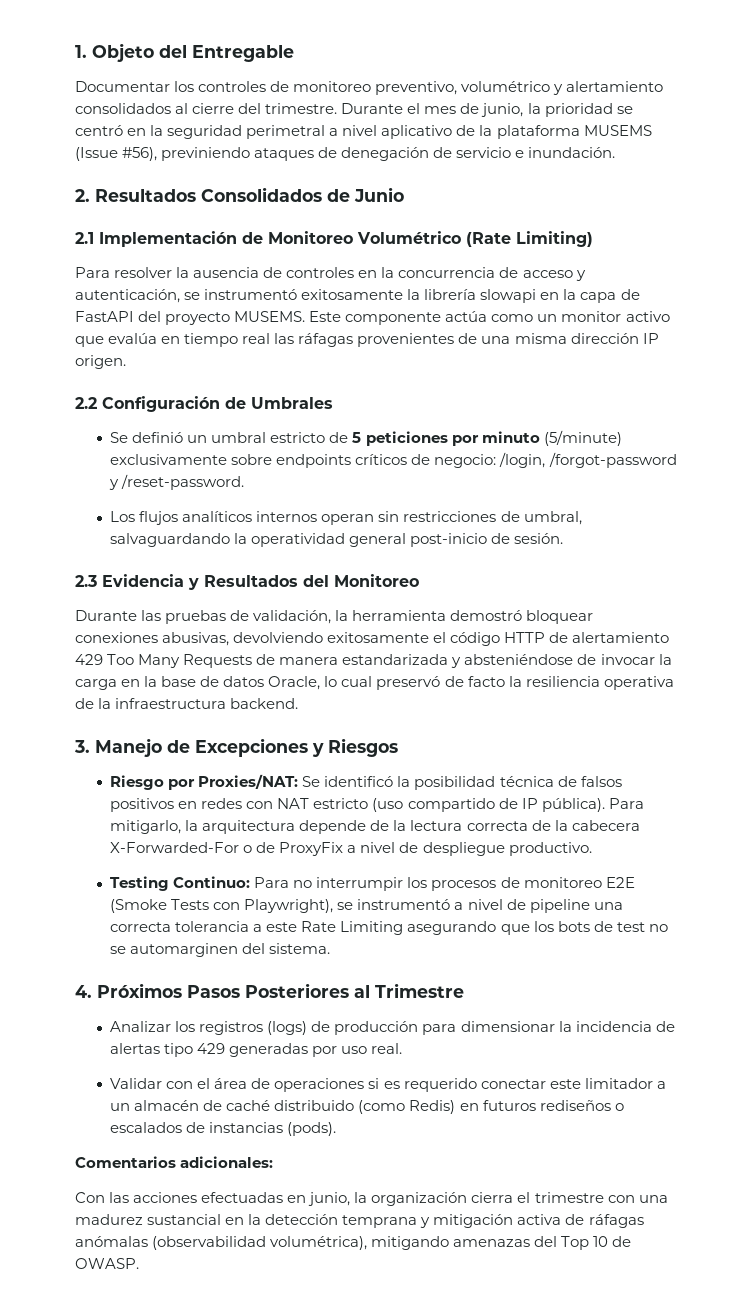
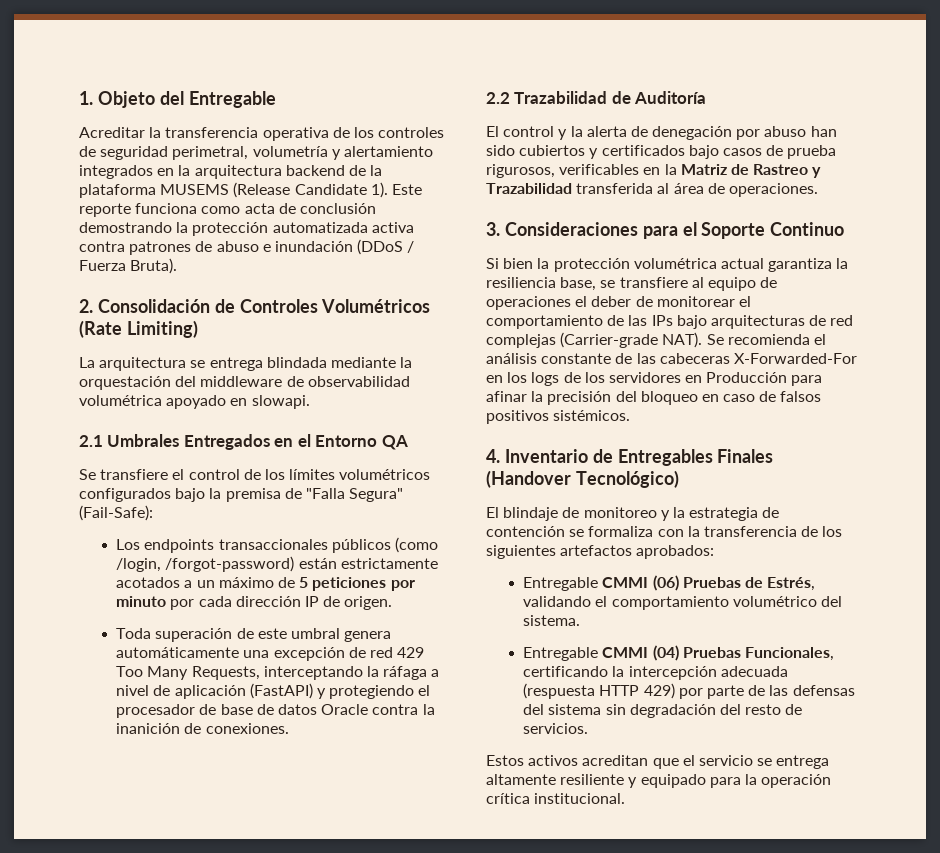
- Documentar los controles de monitoreo preventivo, volumétrico y alertamiento consolidados al cierre del trimestre. Durante el mes de junio, la prioridad se centró en la seguridad perimetral a nivel aplicativo de la plataforma MUSEMS (Issue #56), previniendo ataques de denegación de servicio e inundación.
- 2. Resultados Consolidados de Junio
- 2.1 Implementación de Monitoreo Volumétrico (Rate Limiting)
- Para resolver la ausencia de controles en la concurrencia de acceso y autenticación, se instrumentó exitosamente la librería slowapi en la capa de FastAPI del proyecto MUSEMS. Este componente actúa como un monitor activo que evalúa en tiempo real las ráfagas provenientes de una misma dirección IP origen.
- 2.2 Configuración de Umbrales
- Se definió un umbral estricto de 5 peticiones por minuto (5/minute) exclusivamente sobre endpoints críticos de negocio: /login, /forgot-password y /reset-password.
- Los flujos analíticos internos operan sin restricciones de umbral, salvaguardando la operatividad general post-inicio de sesión.
- 2.3 Evidencia y Resultados del Monitoreo
- Durante las pruebas de validación, la herramienta demostró bloquear conexiones abusivas, devolviendo exitosamente el código HTTP de alertamiento 429 Too Many Requests de manera estandarizada y absteniéndose de invocar la carga en la base de datos Oracle, lo cual preservó de facto la resiliencia operativa de la infraestructura backend.
- 3. Manejo de Excepciones y Riesgos
- Riesgo por Proxies/NAT: Se identificó la posibilidad técnica de falsos positivos en redes con NAT estricto (uso compartido de IP pública). Para mitigarlo, la arquitectura depende de la lectura correcta de la cabecera X-Forwarded-For o de ProxyFix a nivel de despliegue productivo.
- Testing Continuo: Para no interrumpir los procesos de monitoreo E2E (Smoke Tests con Playwright), se instrumentó a nivel de pipeline una correcta tolerancia a este Rate Limiting asegurando que los bots de test no se automarginen del sistema.
- 4. Próximos Pasos Posteriores al Trimestre
- Analizar los registros (logs) de producción para dimensionar la incidencia de alertas tipo 429 generadas por uso real.
- Validar con el área de operaciones si es requerido conectar este limitador a un almacén de caché distribuido (como Redis) en futuros rediseños o escalados de instancias (pods).
- Comentarios adicionales:
- Con las acciones efectuadas en junio, la organización cierra el trimestre con una madurez sustancial en la detección temprana y mitigación activa de ráfagas anómalas (observabilidad volumétrica), mitigando amenazas del Top 10 de OWASP.
+ Acreditar la transferencia operativa de los controles de seguridad perimetral, volumetría y alertamiento integrados en la arquitectura backend de la plataforma MUSEMS (Release Candidate 1). Este reporte funciona como acta de conclusión demostrando la protección automatizada activa contra patrones de abuso e inundación (DDoS / Fuerza Bruta).
+ 2. Consolidación de Controles Volumétricos (Rate Limiting)
+ La arquitectura se entrega blindada mediante la orquestación del middleware de observabilidad volumétrica apoyado en slowapi.
+ 2.1 Umbrales Entregados en el Entorno QA
+ Se transfiere el control de los límites volumétricos configurados bajo la premisa de "Falla Segura" (Fail-Safe):
+ Los endpoints transaccionales públicos (como /login, /forgot-password) están estrictamente acotados a un máximo de 5 peticiones por minuto por cada dirección IP de origen.
+ Toda superación de este umbral genera automáticamente una excepción de red 429 Too Many Requests, interceptando la ráfaga a nivel de aplicación (FastAPI) y protegiendo el procesador de base de datos Oracle contra la inanición de conexiones.
+ 2.2 Trazabilidad de Auditoría
+ El control y la alerta de denegación por abuso han sido cubiertos y certificados bajo casos de prueba rigurosos, verificables en la Matriz de Rastreo y Trazabilidad transferida al área de operaciones.
+ 3. Consideraciones para el Soporte Continuo
+ Si bien la protección volumétrica actual garantiza la resiliencia base, se transfiere al equipo de operaciones el deber de monitorear el comportamiento de las IPs bajo arquitecturas de red complejas (Carrier-grade NAT). Se recomienda el análisis constante de las cabeceras X-Forwarded-For en los logs de los servidores en Producción para afinar la precisión del bloqueo en caso de falsos positivos sistémicos.
+ 4. Inventario de Entregables Finales (Handover Tecnológico)
+ El blindaje de monitoreo y la estrategia de contención se formaliza con la transferencia de los siguientes artefactos aprobados:
+ Entregable CMMI (06) Pruebas de Estrés, validando el comportamiento volumétrico del sistema.
+ Entregable CMMI (04) Pruebas Funcionales, certificando la intercepción adecuada (respuesta HTTP 429) por parte de las defensas del sistema sin degradación del resto de servicios.
+ Estos activos acreditan que el servicio se entrega altamente resiliente y equipado para la operación crítica institucional.

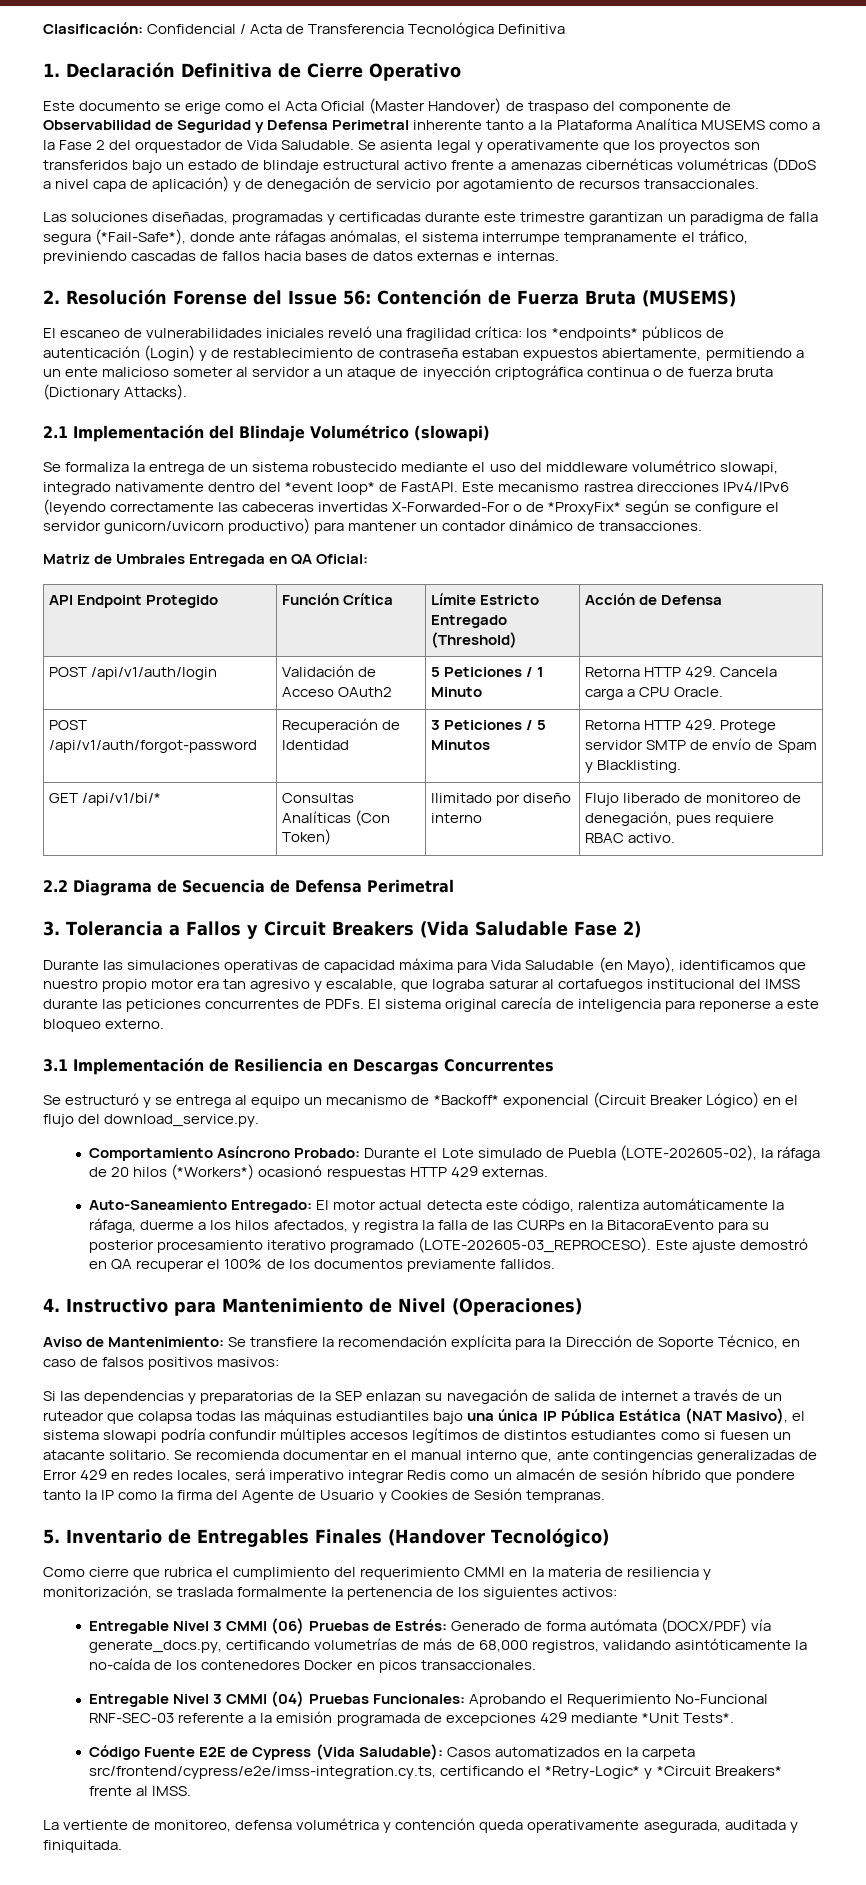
- 1. Objeto del Entregable
- Acreditar la transferencia operativa de los controles de seguridad perimetral, volumetría y alertamiento integrados en la arquitectura backend de la plataforma MUSEMS (Release Candidate 1). Este reporte funciona como acta de conclusión demostrando la protección automatizada activa contra patrones de abuso e inundación (DDoS / Fuerza Bruta).
- 2. Consolidación de Controles Volumétricos (Rate Limiting)
- La arquitectura se entrega blindada mediante la orquestación del middleware de observabilidad volumétrica apoyado en slowapi.
- 2.1 Umbrales Entregados en el Entorno QA
- Se transfiere el control de los límites volumétricos configurados bajo la premisa de "Falla Segura" (Fail-Safe):
- Los endpoints transaccionales públicos (como /login, /forgot-password) están estrictamente acotados a un máximo de 5 peticiones por minuto por cada dirección IP de origen.
- Toda superación de este umbral genera automáticamente una excepción de red 429 Too Many Requests, interceptando la ráfaga a nivel de aplicación (FastAPI) y protegiendo el procesador de base de datos Oracle contra la inanición de conexiones.
- 2.2 Trazabilidad de Auditoría
- El control y la alerta de denegación por abuso han sido cubiertos y certificados bajo casos de prueba rigurosos, verificables en la Matriz de Rastreo y Trazabilidad transferida al área de operaciones.
- 3. Consideraciones para el Soporte Continuo
- Si bien la protección volumétrica actual garantiza la resiliencia base, se transfiere al equipo de operaciones el deber de monitorear el comportamiento de las IPs bajo arquitecturas de red complejas (Carrier-grade NAT). Se recomienda el análisis constante de las cabeceras X-Forwarded-For en los logs de los servidores en Producción para afinar la precisión del bloqueo en caso de falsos positivos sistémicos.
- 4. Inventario de Entregables Finales (Handover Tecnológico)
+ Clasificación: Confidencial / Acta de Transferencia Tecnológica Definitiva
+ 1. Declaración Definitiva de Cierre Operativo
+ Este documento se erige como el Acta Oficial (Master Handover) de traspaso del componente de Observabilidad de Seguridad y Defensa Perimetral inherente tanto a la Plataforma Analítica MUSEMS como a la Fase 2 del orquestador de Vida Saludable. Se asienta legal y operativamente que los proyectos son transferidos bajo un estado de blindaje estructural activo frente a amenazas cibernéticas volumétricas (DDoS a nivel capa de aplicación) y de denegación de servicio por agotamiento de recursos transaccionales.
+ Las soluciones diseñadas, programadas y certificadas durante este trimestre garantizan un paradigma de falla segura (*Fail-Safe*), donde ante ráfagas anómalas, el sistema interrumpe tempranamente el tráfico, previniendo cascadas de fallos hacia bases de datos externas e internas.
+ 2. Resolución Forense del Issue 56: Contención de Fuerza Bruta (MUSEMS)
+ El escaneo de vulnerabilidades iniciales reveló una fragilidad crítica: los *endpoints* públicos de autenticación (Login) y de restablecimiento de contraseña estaban expuestos abiertamente, permitiendo a un ente malicioso someter al servidor a un ataque de inyección criptográfica continua o de fuerza bruta (Dictionary Attacks).
+ 2.1 Implementación del Blindaje Volumétrico (slowapi)
+ Se formaliza la entrega de un sistema robustecido mediante el uso del middleware volumétrico slowapi, integrado nativamente dentro del *event loop* de FastAPI. Este mecanismo rastrea direcciones IPv4/IPv6 (leyendo correctamente las cabeceras invertidas X-Forwarded-For o de *ProxyFix* según se configure el servidor gunicorn/uvicorn productivo) para mantener un contador dinámico de transacciones.
+ Matriz de Umbrales Entregada en QA Oficial:
+ API Endpoint Protegido | Función Crítica | Límite Estricto Entregado (Threshold) | Acción de Defensa
+ POST /api/v1/auth/login | Validación de Acceso OAuth2 | 5 Peticiones / 1 Minuto | Retorna HTTP 429. Cancela carga a CPU Oracle.
+ POST /api/v1/auth/forgot-password | Recuperación de Identidad | 3 Peticiones / 5 Minutos | Retorna HTTP 429. Protege servidor SMTP de envío de Spam y Blacklisting.
+ GET /api/v1/bi/* | Consultas Analíticas (Con Token) | Ilimitado por diseño interno | Flujo liberado de monitoreo de denegación, pues requiere RBAC activo.
+ 2.2 Diagrama de Secuencia de Defensa Perimetral
+ 3. Tolerancia a Fallos y Circuit Breakers (Vida Saludable Fase 2)
+ Durante las simulaciones operativas de capacidad máxima para Vida Saludable (en Mayo), identificamos que nuestro propio motor era tan agresivo y escalable, que lograba saturar al cortafuegos institucional del IMSS durante las peticiones concurrentes de PDFs. El sistema original carecía de inteligencia para reponerse a este bloqueo externo.
+ 3.1 Implementación de Resiliencia en Descargas Concurrentes
+ Se estructuró y se entrega al equipo un mecanismo de *Backoff* exponencial (Circuit Breaker Lógico) en el flujo del download_service.py.
+ Comportamiento Asíncrono Probado: Durante el Lote simulado de Puebla (LOTE-202605-02), la ráfaga de 20 hilos (*Workers*) ocasionó respuestas HTTP 429 externas.
+ Auto-Saneamiento Entregado: El motor actual detecta este código, ralentiza automáticamente la ráfaga, duerme a los hilos afectados, y registra la falla de las CURPs en la BitacoraEvento para su posterior procesamiento iterativo programado (LOTE-202605-03_REPROCESO). Este ajuste demostró en QA recuperar el 100% de los documentos previamente fallidos.
+ 4. Instructivo para Mantenimiento de Nivel (Operaciones)
+ Aviso de Mantenimiento: Se transfiere la recomendación explícita para la Dirección de Soporte Técnico, en caso de falsos positivos masivos:
+ Si las dependencias y preparatorias de la SEP enlazan su navegación de salida de internet a través de un ruteador que colapsa todas las máquinas estudiantiles bajo una única IP Pública Estática (NAT Masivo), el sistema slowapi podría confundir múltiples accesos legítimos de distintos estudiantes como si fuesen un atacante solitario. Se recomienda documentar en el manual interno que, ante contingencias generalizadas de Error 429 en redes locales, será imperativo integrar Redis como un almacén de sesión híbrido que pondere tanto la IP como la firma del Agente de Usuario y Cookies de Sesión tempranas.
+ 5. Inventario de Entregables Finales (Handover Tecnológico)
- El blindaje de monitoreo y la estrategia de contención se formaliza con la transferencia de los siguientes artefactos aprobados:
- Entregable CMMI (06) Pruebas de Estrés, validando el comportamiento volumétrico del sistema.
- Entregable CMMI (04) Pruebas Funcionales, certificando la intercepción adecuada (respuesta HTTP 429) por parte de las defensas del sistema sin degradación del resto de servicios.
- Estos activos acreditan que el servicio se entrega altamente resiliente y equipado para la operación crítica institucional.
+ Como cierre que rubrica el cumplimiento del requerimiento CMMI en la materia de resiliencia y monitorización, se traslada formalmente la pertenencia de los siguientes activos:
+ Entregable Nivel 3 CMMI (06) Pruebas de Estrés: Generado de forma autómata (DOCX/PDF) vía generate_docs.py, certificando volumetrías de más de 68,000 registros, validando asintóticamente la no-caída de los contenedores Docker en picos transaccionales.
+ Entregable Nivel 3 CMMI (04) Pruebas Funcionales: Aprobando el Requerimiento No-Funcional RNF-SEC-03 referente a la emisión programada de excepciones 429 mediante *Unit Tests*.
+ Código Fuente E2E de Cypress (Vida Saludable): Casos automatizados en la carpeta src/frontend/cypress/e2e/imss-integration.cy.ts, certificando el *Retry-Logic* y *Circuit Breakers* frente al IMSS.
+ La vertiente de monitoreo, defensa volumétrica y contención queda operativamente asegurada, auditada y finiquitada.

